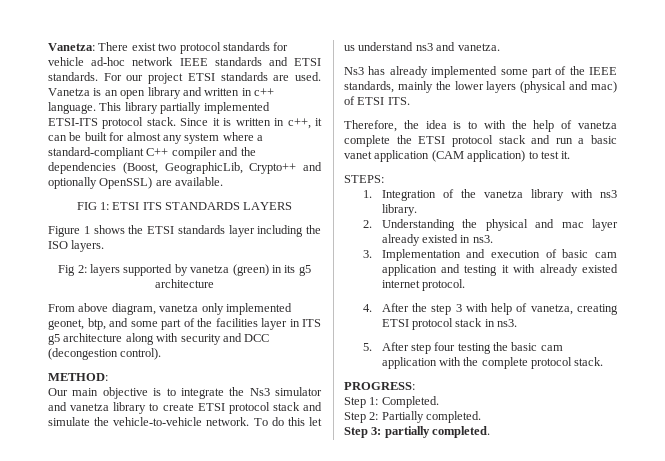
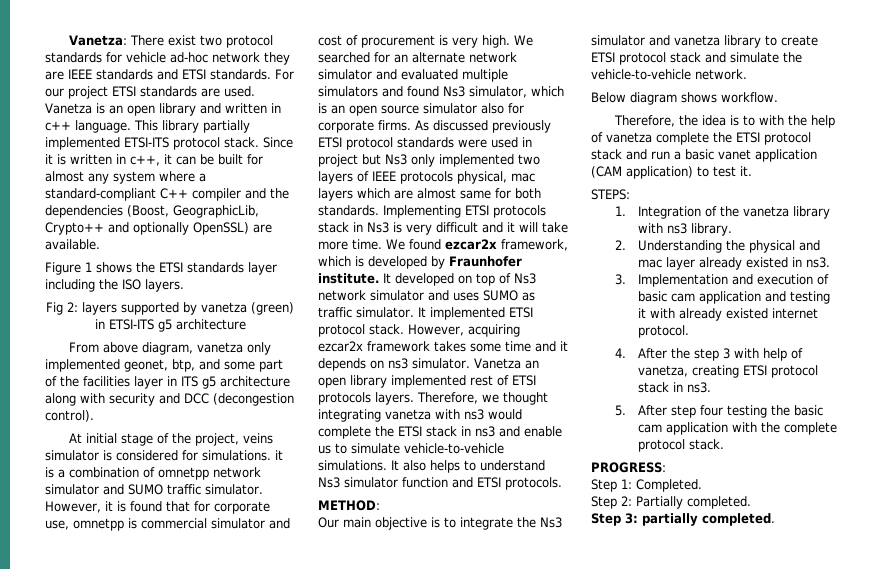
- Vanetza: There exist two protocol standards for vehicle ad-hoc network IEEE standards and ETSI standards.
+ Vanetza: There exist two protocol standards for vehicle ad-hoc network they are IEEE standards and ETSI standards.
- FIG 1: ETSI ITS STANDARDS LAYERS
- Fig 2: layers supported by vanetza (green) in its g5 architecture
+ Fig 2: layers supported by vanetza (green) in ETSI-ITS g5 architecture
+ At initial stage of the project, veins simulator is considered for simulations. it is a combination of omnetpp network simulator and SUMO traffic simulator. However, it is found that for corporate use, omnetpp is commercial simulator and cost of procurement is very high. We searched for an alternate network simulator and evaluated multiple simulators and found Ns3 simulator, which is an open source simulator also for corporate firms. As discussed previously ETSI protocol standards were used in project but Ns3 only implemented two layers of IEEE protocols physical, mac layers which are almost same for both standards. Implementing ETSI protocols stack in Ns3 is very difficult and it will take more time. We found ezcar2x framework, which is developed by Fraunhofer institute. It developed on top of Ns3 network simulator and uses SUMO as traffic simulator. It implemented ETSI protocol stack. However, acquiring ezcar2x framework takes some time and it depends on ns3 simulator. Vanetza an open library implemented rest of ETSI protocols layers. Therefore, we thought integrating vanetza with ns3 would complete the ETSI stack in ns3 and enable us to simulate vehicle-to-vehicle simulations. It also helps to understand Ns3 simulator function and ETSI protocols.
- Our main objective is to integrate the Ns3 simulator and vanetza library to create ETSI protocol stack and simulate the vehicle-to-vehicle network. To do this let us understand ns3 and vanetza.
- Ns3 has already implemented some part of the IEEE standards, mainly the lower layers (physical and mac) of ETSI ITS.
+ Our main objective is to integrate the Ns3 simulator and vanetza library to create ETSI protocol stack and simulate the vehicle-to-vehicle network.
+ Below diagram shows workflow.

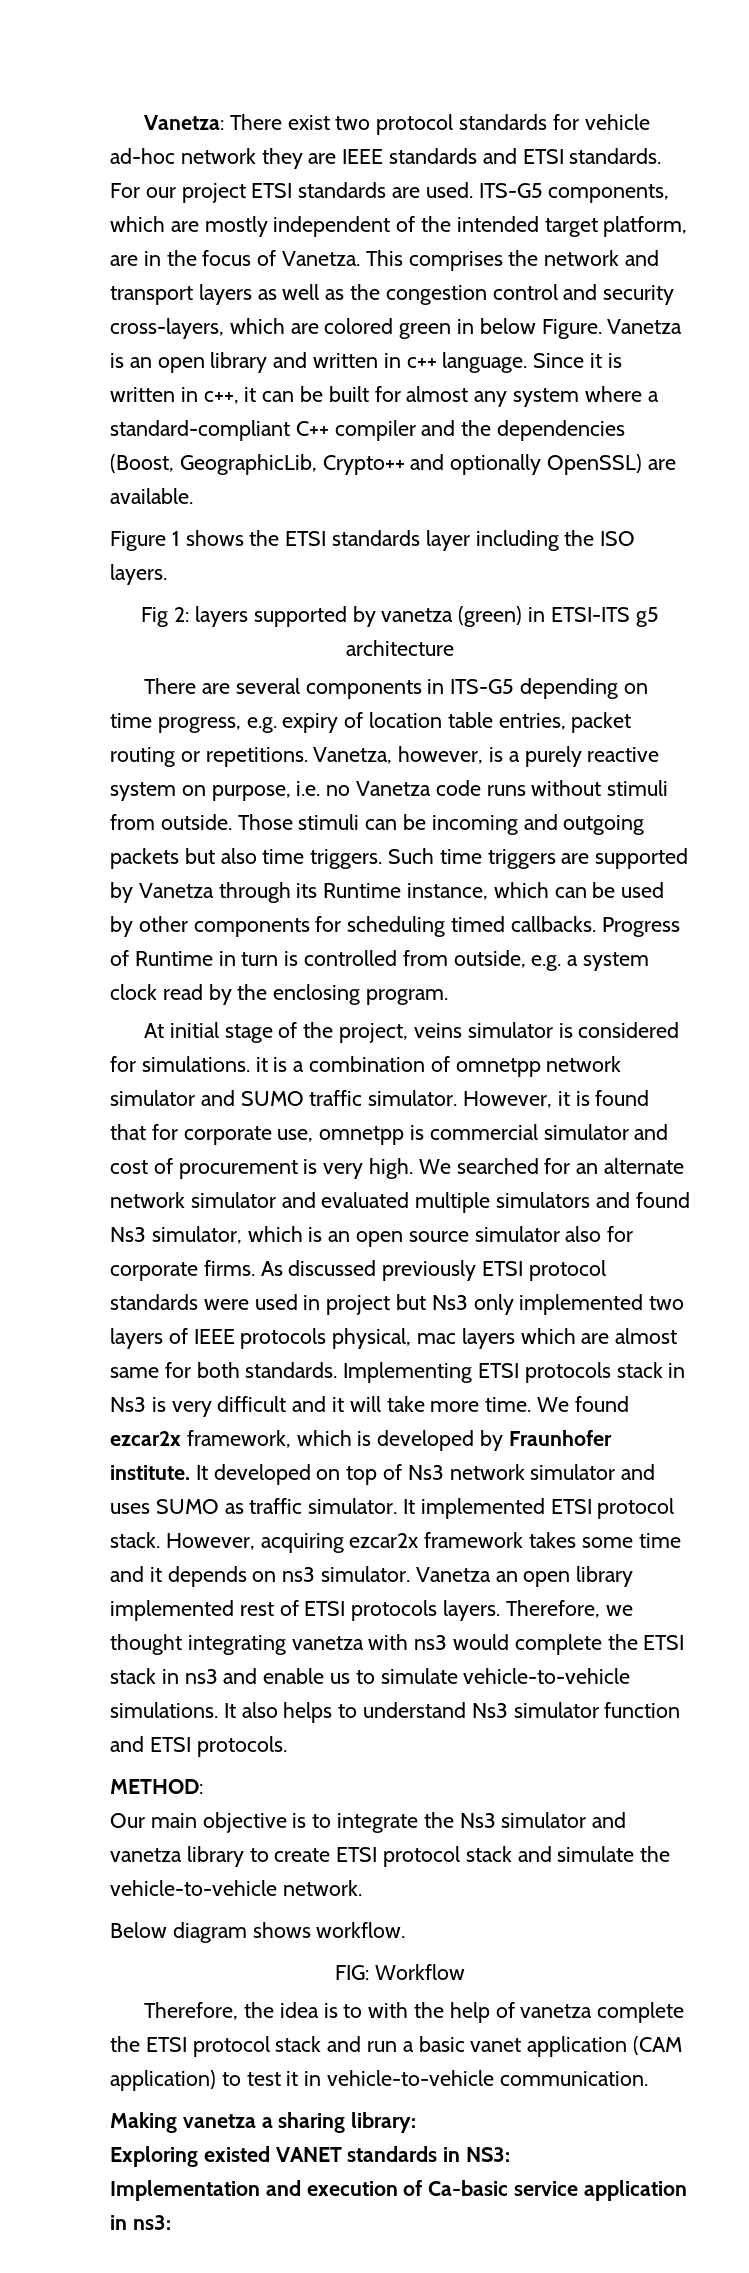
+ ITS-G5 components, which are mostly independent of the intended target platform, are in the focus of Vanetza. This comprises the network and transport layers as well as the congestion control and security cross-layers, which are colored green in below Figure.
- This library partially implemented ETSI-ITS protocol stack.
- From above diagram, vanetza only implemented geonet, btp, and some part of the facilities layer in ITS g5 architecture along with security and DCC (decongestion control).
+ There are several components in ITS-G5 depending on time progress, e.g. expiry of location table entries, packet routing or repetitions. Vanetza, however, is a purely reactive system on purpose, i.e. no Vanetza code runs without stimuli from outside. Those stimuli can be incoming and outgoing packets but also time triggers. Such time triggers are supported by Vanetza through its Runtime instance, which can be used by other components for scheduling timed callbacks. Progress of Runtime in turn is controlled from outside, e.g. a system clock read by the enclosing program.
+ FIG: Workflow
- Therefore, the idea is to with the help of vanetza complete the ETSI protocol stack and run a basic vanet application (CAM application) to test it.
- STEPS:
- 1. Integration of the vanetza library with ns3 library.
- 2. Understanding the physical and mac layer already existed in ns3.
- 3. Implementation and execution of basic cam application and testing it with already existed internet protocol.
- 4. After the step 3 with help of vanetza, creating ETSI protocol stack in ns3.
- 5. After step four testing the basic cam application with the complete protocol stack.
- PROGRESS:
- Step 1: Completed.
- Step 2: Partially completed.
- Step 3: partially completed.
+ Therefore, the idea is to with the help of vanetza complete the ETSI protocol stack and run a basic vanet application (CAM application) to test it in vehicle-to-vehicle communication.
+ Making vanetza a sharing library:
+ Exploring existed VANET standards in NS3:
+ Implementation and execution of Ca-basic service application in ns3:

